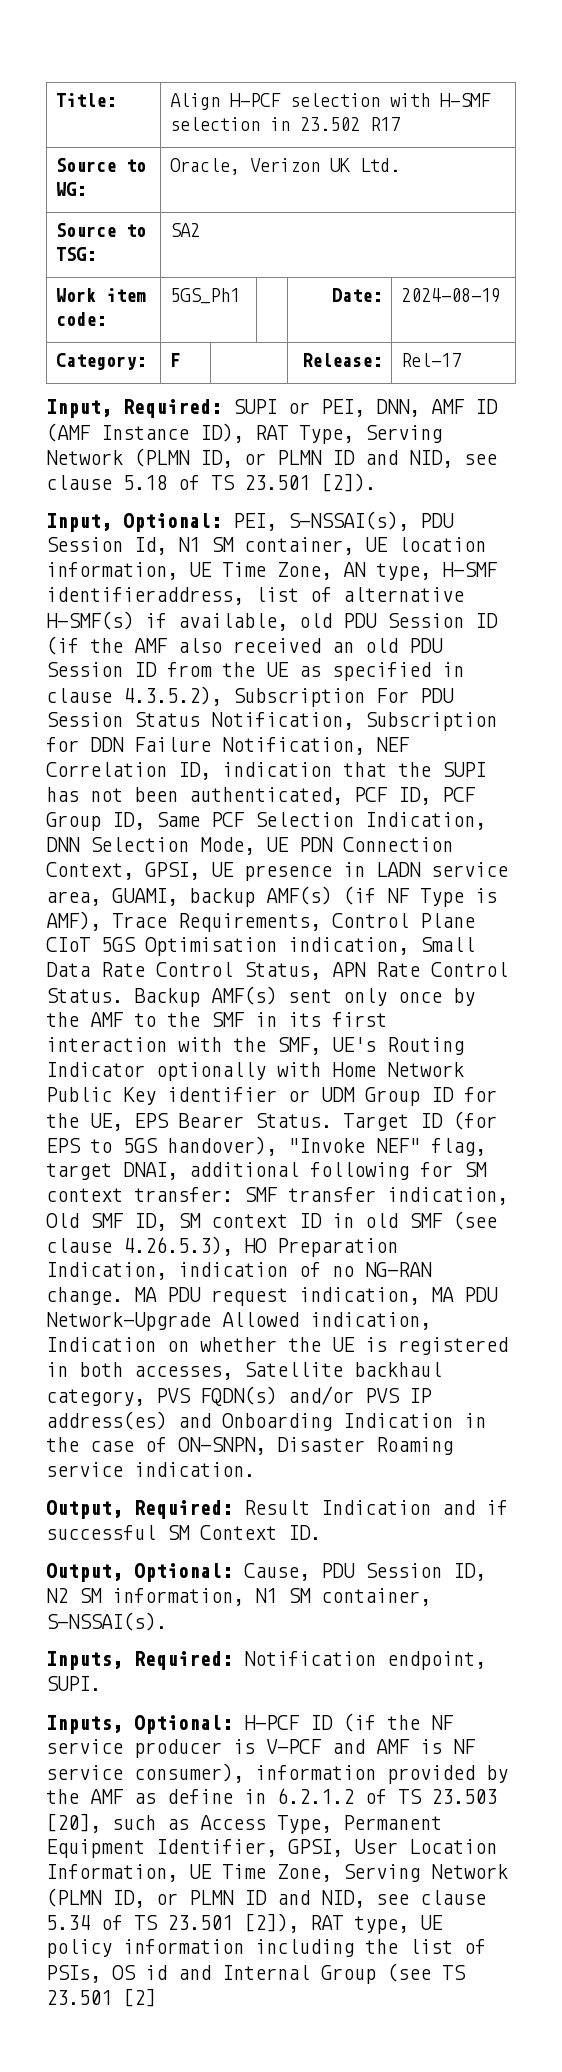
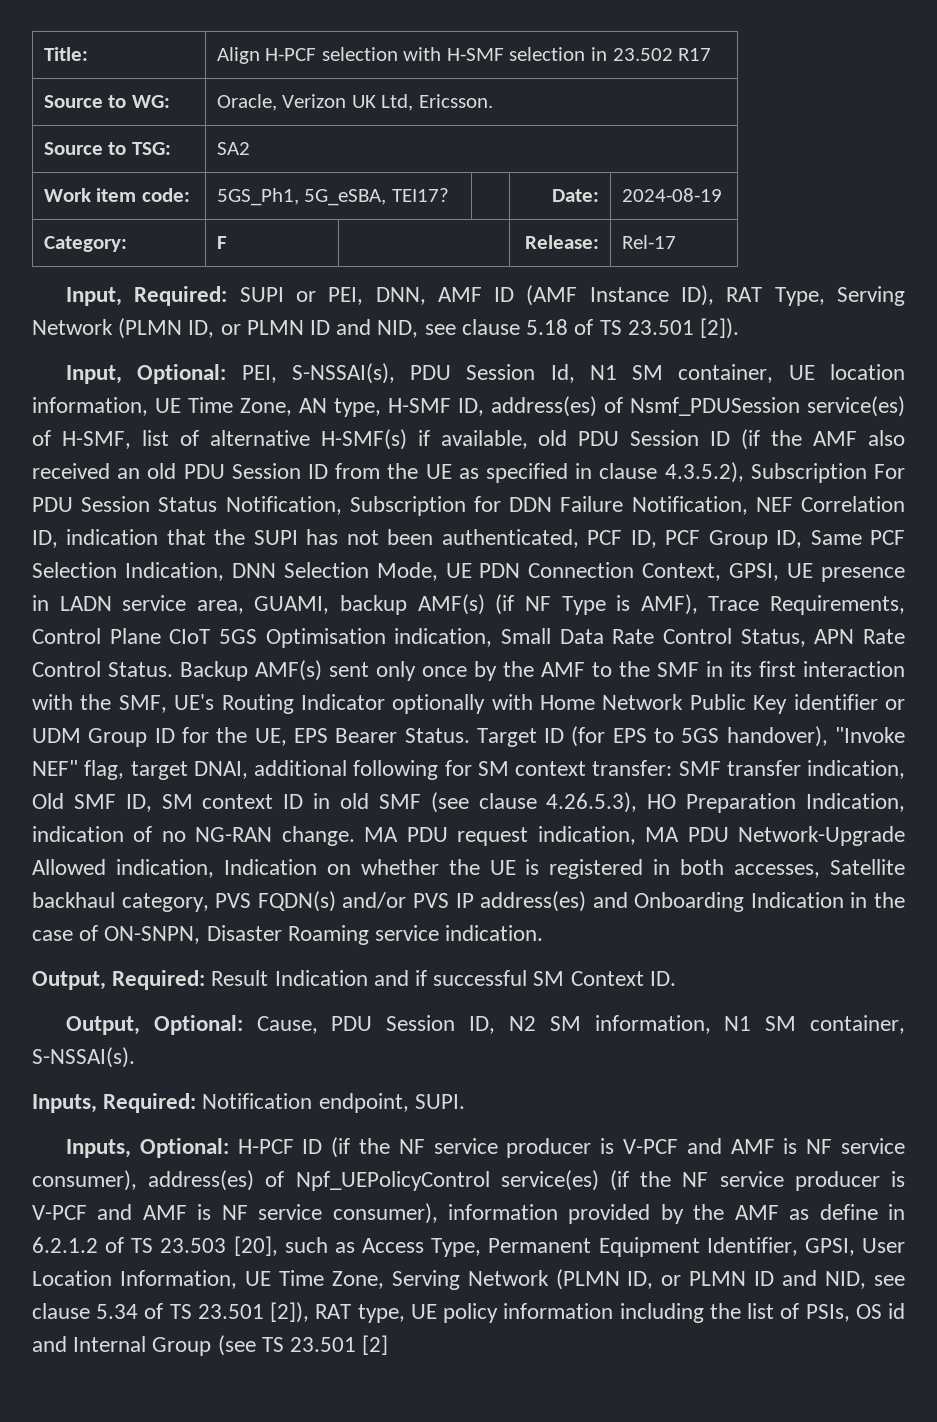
- Source to WG: | Oracle, Verizon UK Ltd.
+ Source to WG: | Oracle, Verizon UK Ltd, Ericsson.
- Work item code: | 5GS_Ph1 | | Date: | 2024-08-19
+ Work item code: | 5GS_Ph1, 5G_eSBA, TEI17? | | Date: | 2024-08-19
- PEI, S-NSSAI(s), PDU Session Id, N1 SM container, UE location information, UE Time Zone, AN type, H-SMF identifieraddress, list of alternative H-SMF(s) if available, old PDU Session ID (if the AMF also received an old PDU Session ID from the UE as specified in clause 4.3.5.2), Subscription For PDU Session Status Notification, Subscription for DDN Failure Notification, NEF Correlation ID, indication that the SUPI has not been authenticated, PCF ID, PCF Group ID, Same PCF Selection Indication, DNN Selection Mode, UE PDN Connection Context, GPSI, UE presence in LADN service area, GUAMI, backup AMF(s) (if NF Type is AMF), Trace Requirements, Control Plane CIoT 5GS Optimisation indication, Small Data Rate Control Status, APN Rate Control Status.
+ PEI, S-NSSAI(s), PDU Session Id, N1 SM container, UE location information, UE Time Zone, AN type, H-SMF ID, address(es) of Nsmf_PDUSession service(es) of H-SMF, list of alternative H-SMF(s) if available, old PDU Session ID (if the AMF also received an old PDU Session ID from the UE as specified in clause 4.3.5.2), Subscription For PDU Session Status Notification, Subscription for DDN Failure Notification, NEF Correlation ID, indication that the SUPI has not been authenticated, PCF ID, PCF Group ID, Same PCF Selection Indication, DNN Selection Mode, UE PDN Connection Context, GPSI, UE presence in LADN service area, GUAMI, backup AMF(s) (if NF Type is AMF), Trace Requirements, Control Plane CIoT 5GS Optimisation indication, Small Data Rate Control Status, APN Rate Control Status.
- H-PCF ID (if the NF service producer is V-PCF and AMF is NF service consumer), information provided by the AMF as define in 6.2.1.2 of TS 23.503 [20], such as Access Type, Permanent Equipment Identifier, GPSI, User Location Information, UE Time Zone, Serving Network (PLMN ID, or PLMN ID and NID, see clause 5.34 of TS 23.501 [2]), RAT type, UE policy information including the list of PSIs, OS id and Internal Group (see TS 23.501 [2]
+ H-PCF ID (if the NF service producer is V-PCF and AMF is NF service consumer), address(es) of Npf_UEPolicyControl service(es) (if the NF service producer is V-PCF and AMF is NF service consumer), information provided by the AMF as define in 6.2.1.2 of TS 23.503 [20], such as Access Type, Permanent Equipment Identifier, GPSI, User Location Information, UE Time Zone, Serving Network (PLMN ID, or PLMN ID and NID, see clause 5.34 of TS 23.501 [2]), RAT type, UE policy information including the list of PSIs, OS id and Internal Group (see TS 23.501 [2]

